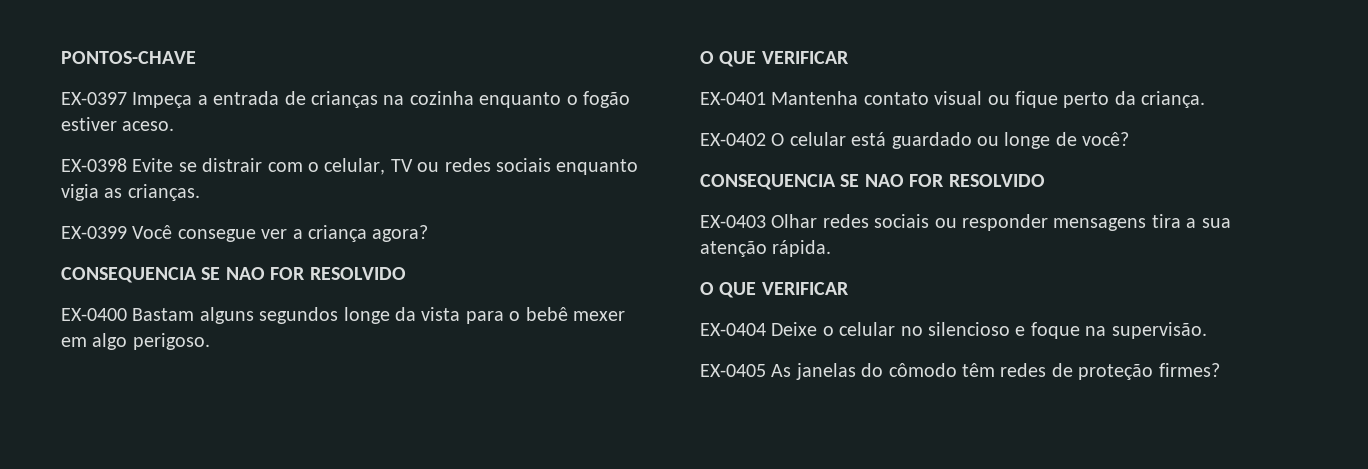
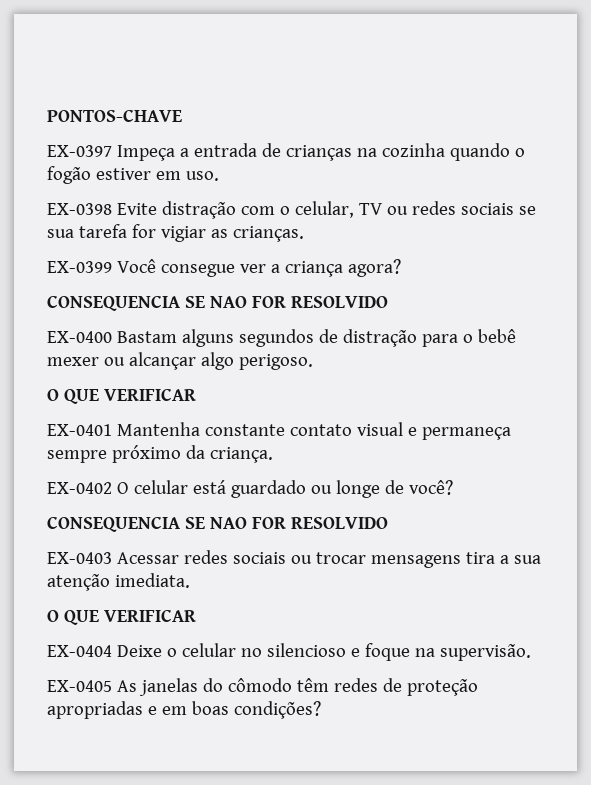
- EX-0397 Impeça a entrada de crianças na cozinha enquanto o fogão estiver aceso.
+ EX-0397 Impeça a entrada de crianças na cozinha quando o fogão estiver em uso.
- EX-0398 Evite se distrair com o celular, TV ou redes sociais enquanto vigia as crianças.
+ EX-0398 Evite distração com o celular, TV ou redes sociais se sua tarefa for vigiar as crianças.
- EX-0400 Bastam alguns segundos longe da vista para o bebê mexer em algo perigoso.
+ EX-0400 Bastam alguns segundos de distração para o bebê mexer ou alcançar algo perigoso.
- EX-0401 Mantenha contato visual ou fique perto da criança.
+ EX-0401 Mantenha constante contato visual e permaneça sempre próximo da criança.
- EX-0403 Olhar redes sociais ou responder mensagens tira a sua atenção rápida.
+ EX-0403 Acessar redes sociais ou trocar mensagens tira a sua atenção imediata.
- EX-0405 As janelas do cômodo têm redes de proteção firmes?
+ EX-0405 As janelas do cômodo têm redes de proteção apropriadas e em boas condições?

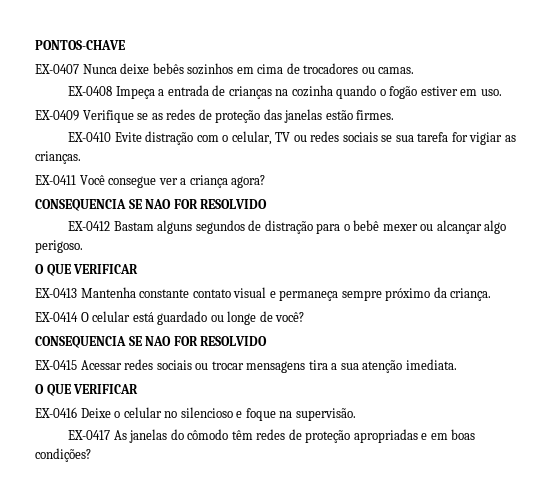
- EX-0397 Impeça a entrada de crianças na cozinha quando o fogão estiver em uso.
+ EX-0407 Nunca deixe bebês sozinhos em cima de trocadores ou camas.
+ EX-0408 Impeça a entrada de crianças na cozinha quando o fogão estiver em uso.
- EX-0398 Evite distração com o celular, TV ou redes sociais se sua tarefa for vigiar as crianças.
+ EX-0409 Verifique se as redes de proteção das janelas estão firmes.
+ EX-0410 Evite distração com o celular, TV ou redes sociais se sua tarefa for vigiar as crianças.
- EX-0399 Você consegue ver a criança agora?
+ EX-0411 Você consegue ver a criança agora?
- EX-0400 Bastam alguns segundos de distração para o bebê mexer ou alcançar algo perigoso.
+ EX-0412 Bastam alguns segundos de distração para o bebê mexer ou alcançar algo perigoso.
- EX-0401 Mantenha constante contato visual e permaneça sempre próximo da criança.
+ EX-0413 Mantenha constante contato visual e permaneça sempre próximo da criança.
- EX-0402 O celular está guardado ou longe de você?
+ EX-0414 O celular está guardado ou longe de você?
- EX-0403 Acessar redes sociais ou trocar mensagens tira a sua atenção imediata.
+ EX-0415 Acessar redes sociais ou trocar mensagens tira a sua atenção imediata.
- EX-0404 Deixe o celular no silencioso e foque na supervisão.
+ EX-0416 Deixe o celular no silencioso e foque na supervisão.
- EX-0405 As janelas do cômodo têm redes de proteção apropriadas e em boas condições?
+ EX-0417 As janelas do cômodo têm redes de proteção apropriadas e em boas condições?

